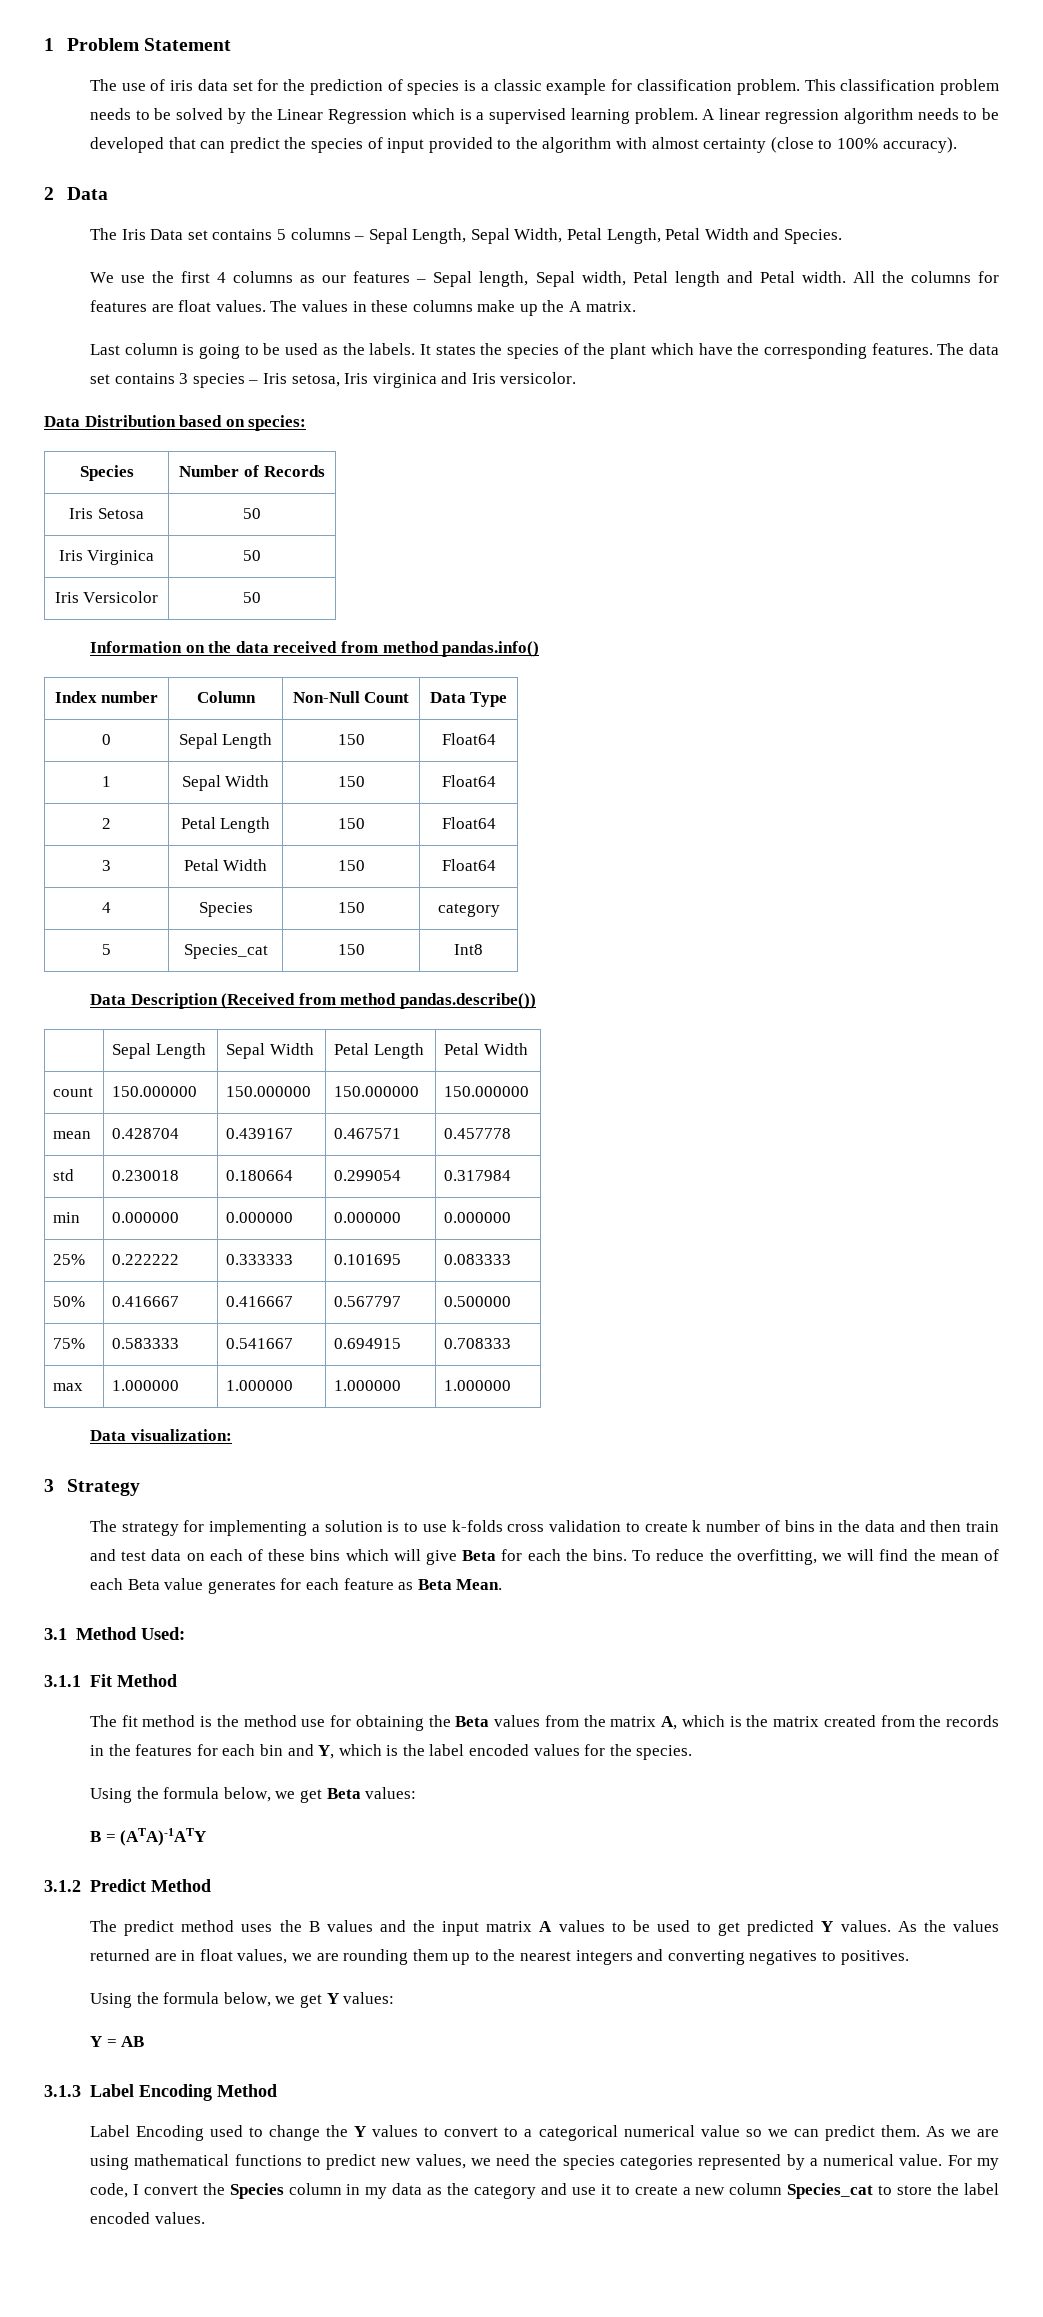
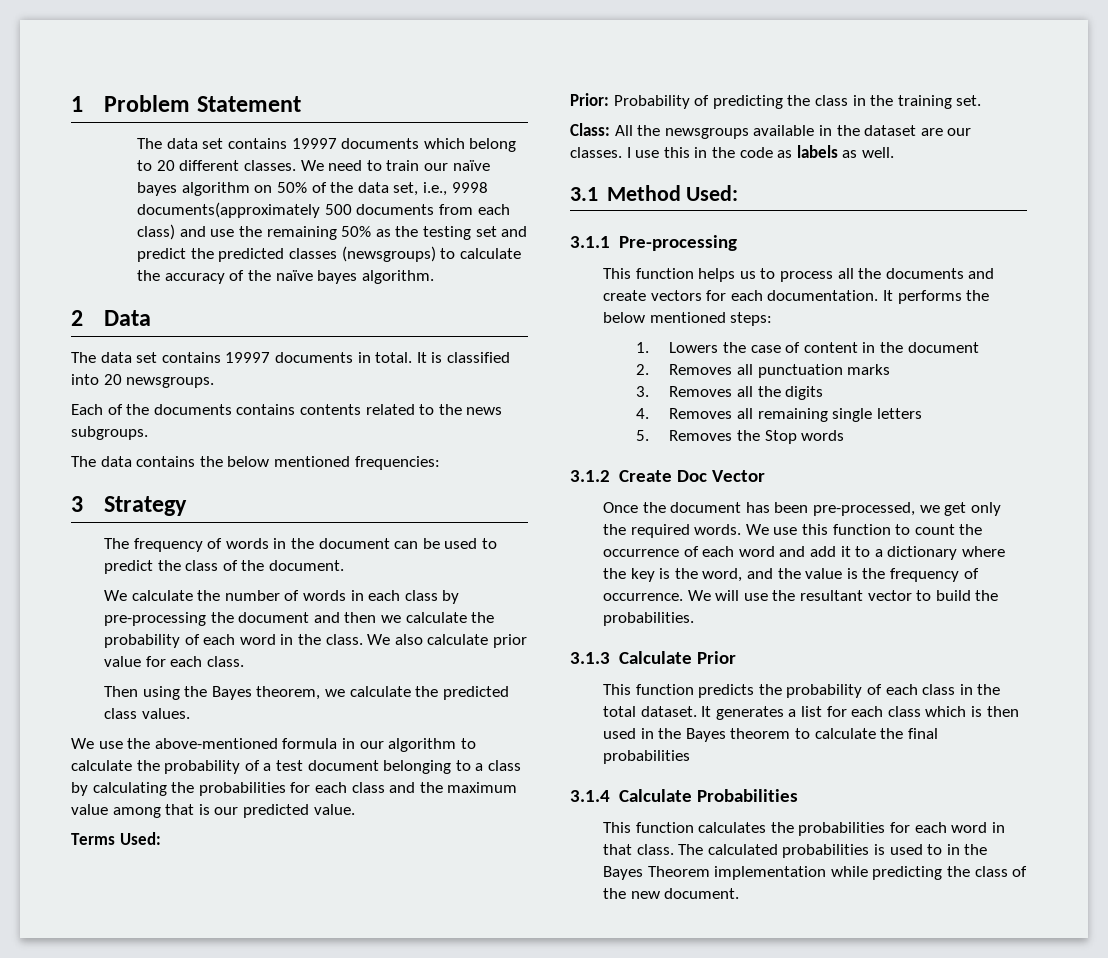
- The use of iris data set for the prediction of species is a classic example for classification problem. This classification problem needs to be solved by the Linear Regression which is a supervised learning problem. A linear regression algorithm needs to be developed that can predict the species of input provided to the algorithm with almost certainty (close to 100% accuracy).
+ The data set contains 19997 documents which belong to 20 different classes. We need to train our naïve bayes algorithm on 50% of the data set, i.e., 9998 documents(approximately 500 documents from each class) and use the remaining 50% as the testing set and predict the predicted classes (newsgroups) to calculate the accuracy of the naïve bayes algorithm.
  2 Data
- The Iris Data set contains 5 columns – Sepal Length, Sepal Width, Petal Length, Petal Width and Species.
- We use the first 4 columns as our features – Sepal length, Sepal width, Petal length and Petal width. All the columns for features are float values. The values in these columns make up the A matrix.
- Last column is going to be used as the labels. It states the species of the plant which have the corresponding features. The data set contains 3 species – Iris setosa, Iris virginica and Iris versicolor.
- Data Distribution based on species:
- Species | Number of Records
- Iris Setosa | 50
- Iris Virginica | 50
- Iris Versicolor | 50
- Information on the data received from method pandas.info()
- Index number | Column | Non-Null Count | Data Type
- 0 | Sepal Length | 150 | Float64
- 1 | Sepal Width | 150 | Float64
- 2 | Petal Length | 150 | Float64
- 3 | Petal Width | 150 | Float64
- 4 | Species | 150 | category
- 5 | Species_cat | 150 | Int8
- Data Description (Received from method pandas.describe())
- | Sepal Length | Sepal Width | Petal Length | Petal Width
- count | 150.000000 | 150.000000 | 150.000000 | 150.000000
- mean | 0.428704 | 0.439167 | 0.467571 | 0.457778
- std | 0.230018 | 0.180664 | 0.299054 | 0.317984
- min | 0.000000 | 0.000000 | 0.000000 | 0.000000
- 25% | 0.222222 | 0.333333 | 0.101695 | 0.083333
- 50% | 0.416667 | 0.416667 | 0.567797 | 0.500000
- 75% | 0.583333 | 0.541667 | 0.694915 | 0.708333
- max | 1.000000 | 1.000000 | 1.000000 | 1.000000
- Data visualization:
+ The data set contains 19997 documents in total. It is classified into 20 newsgroups.
+ Each of the documents contains contents related to the news subgroups.
+ The data contains the below mentioned frequencies:
  3 Strategy
- The strategy for implementing a solution is to use k-folds cross validation to create k number of bins in the data and then train and test data on each of these bins which will give Beta for each the bins. To reduce the overfitting, we will find the mean of each Beta value generates for each feature as Beta Mean.
+ The frequency of words in the document can be used to predict the class of the document.
+ We calculate the number of words in each class by pre-processing the document and then we calculate the probability of each word in the class. We also calculate prior value for each class.
+ Then using the Bayes theorem, we calculate the predicted class values.
+ We use the above-mentioned formula in our algorithm to calculate the probability of a test document belonging to a class by calculating the probabilities for each class and the maximum value among that is our predicted value.
+ Terms Used:
+ Prior: Probability of predicting the class in the training set.
+ Class: All the newsgroups available in the dataset are our classes. I use this in the code as labels as well.
  3.1 Method Used:
- 3.1.1 Fit Method
- The fit method is the method use for obtaining the Beta values from the matrix A, which is the matrix created from the records in the features for each bin and Y, which is the label encoded values for the species.
- Using the formula below, we get Beta values:
- B = (ATA)-1ATY
- 3.1.2 Predict Method
- The predict method uses the B values and the input matrix A values to be used to get predicted Y values. As the values returned are in float values, we are rounding them up to the nearest integers and converting negatives to positives.
- Using the formula below, we get Y values:
- Y = AB
- 3.1.3 Label Encoding Method
- Label Encoding used to change the Y values to convert to a categorical numerical value so we can predict them. As we are using mathematical functions to predict new values, we need the species categories represented by a numerical value. For my code, I convert the Species column in my data as the category and use it to create a new column Species_cat to store the label encoded values.
+ 3.1.1 Pre-processing
+ This function helps us to process all the documents and create vectors for each documentation. It performs the below mentioned steps:
+ 1. Lowers the case of content in the document
+ 2. Removes all punctuation marks
+ 3. Removes all the digits
+ 4. Removes all remaining single letters
+ 5. Removes the Stop words
+ 3.1.2 Create Doc Vector
+ Once the document has been pre-processed, we get only the required words. We use this function to count the occurrence of each word and add it to a dictionary where the key is the word, and the value is the frequency of occurrence. We will use the resultant vector to build the probabilities.
+ 3.1.3 Calculate Prior
+ This function predicts the probability of each class in the total dataset. It generates a list for each class which is then used in the Bayes theorem to calculate the final probabilities
+ 3.1.4 Calculate Probabilities
+ This function calculates the probabilities for each word in that class. The calculated probabilities is used to in the Bayes Theorem implementation while predicting the class of the new document.

